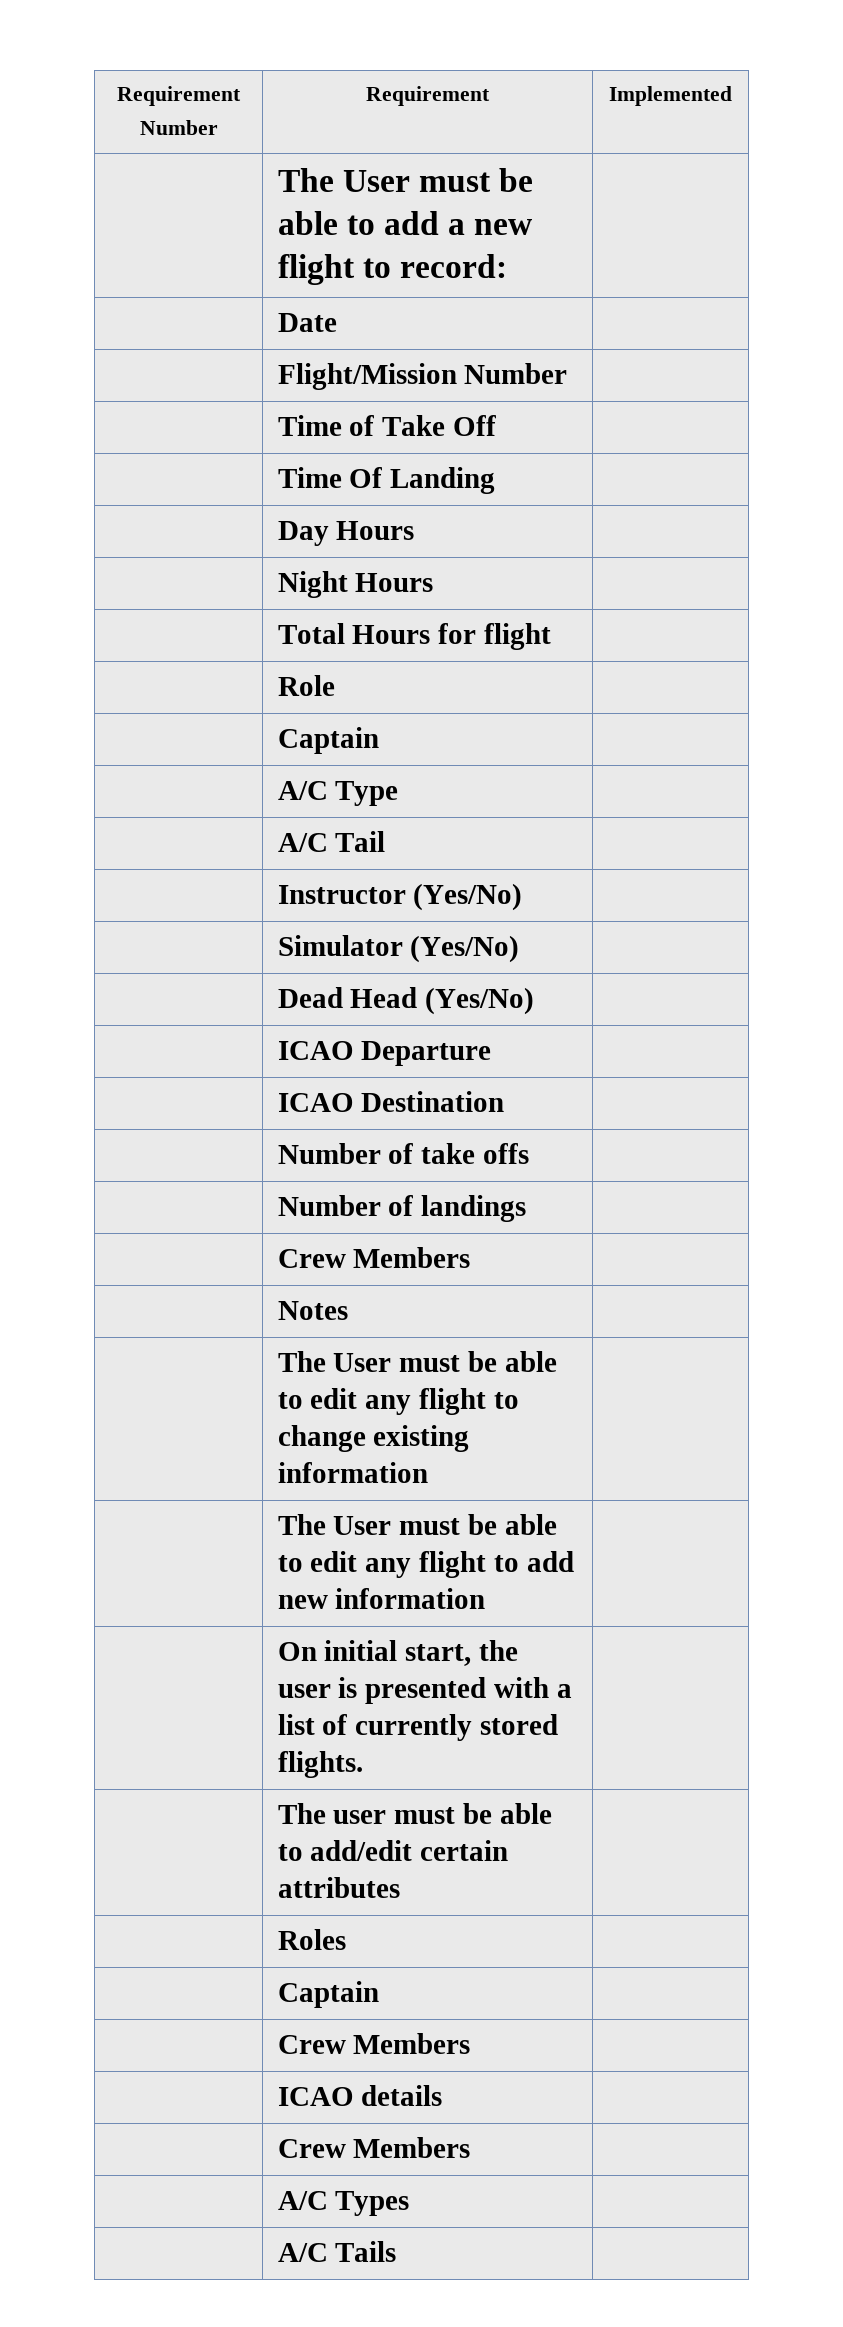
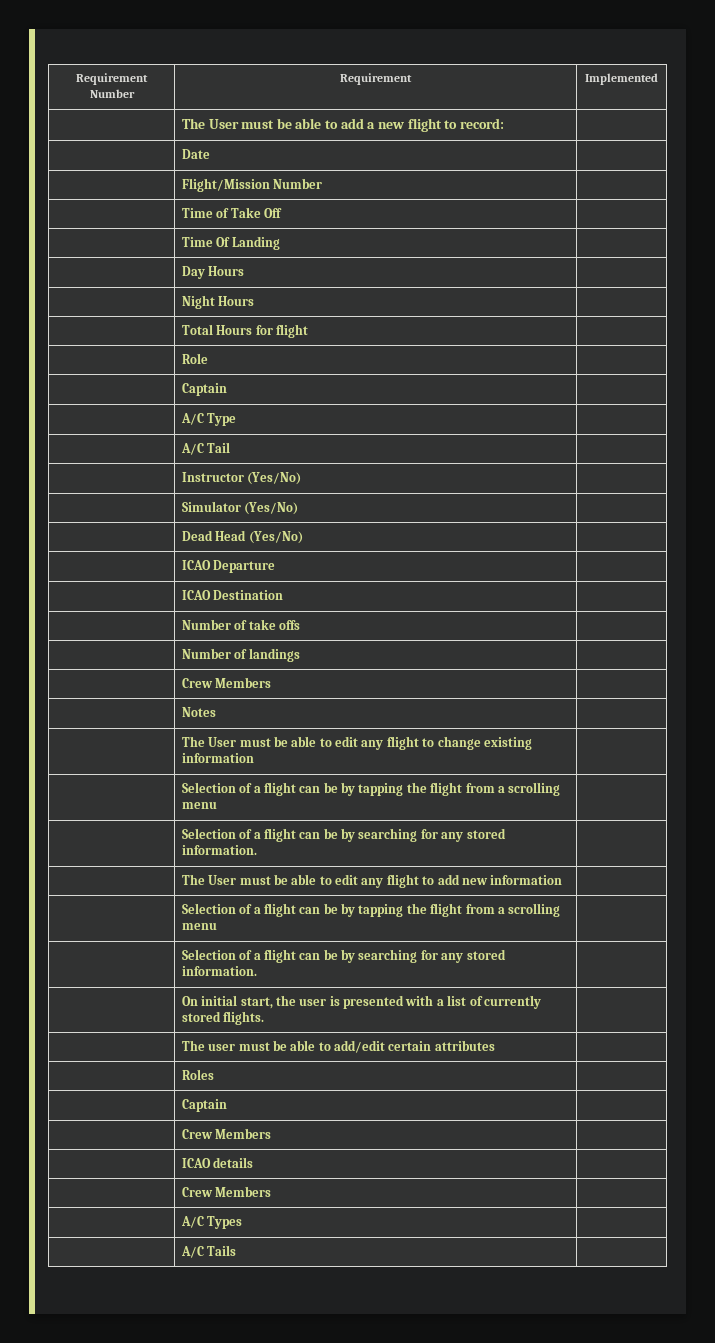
  | The User must be able to edit any flight to change existing information |
+ | Selection of a flight can be by tapping the flight from a scrolling menu |
+ | Selection of a flight can be by searching for any stored information. |
  | The User must be able to edit any flight to add new information |
+ | Selection of a flight can be by tapping the flight from a scrolling menu |
+ | Selection of a flight can be by searching for any stored information. |

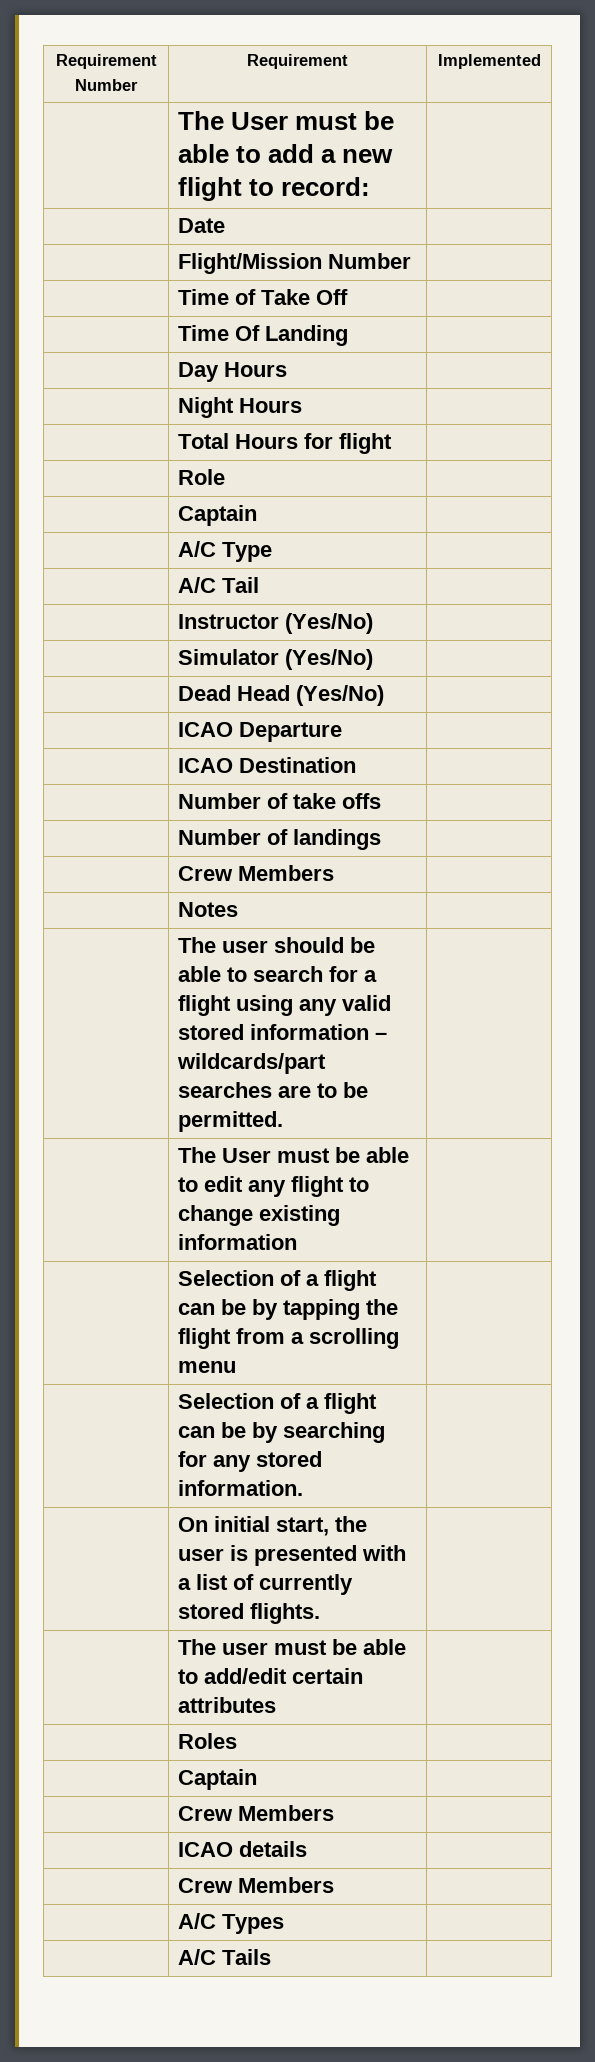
- | The User must be able to edit any flight to change existing information |
- | Selection of a flight can be by tapping the flight from a scrolling menu |
- | Selection of a flight can be by searching for any stored information. |
+ | The user should be able to search for a flight using any valid stored information – wildcards/part searches are to be permitted. |
- | The User must be able to edit any flight to add new information |
+ | The User must be able to edit any flight to change existing information |

